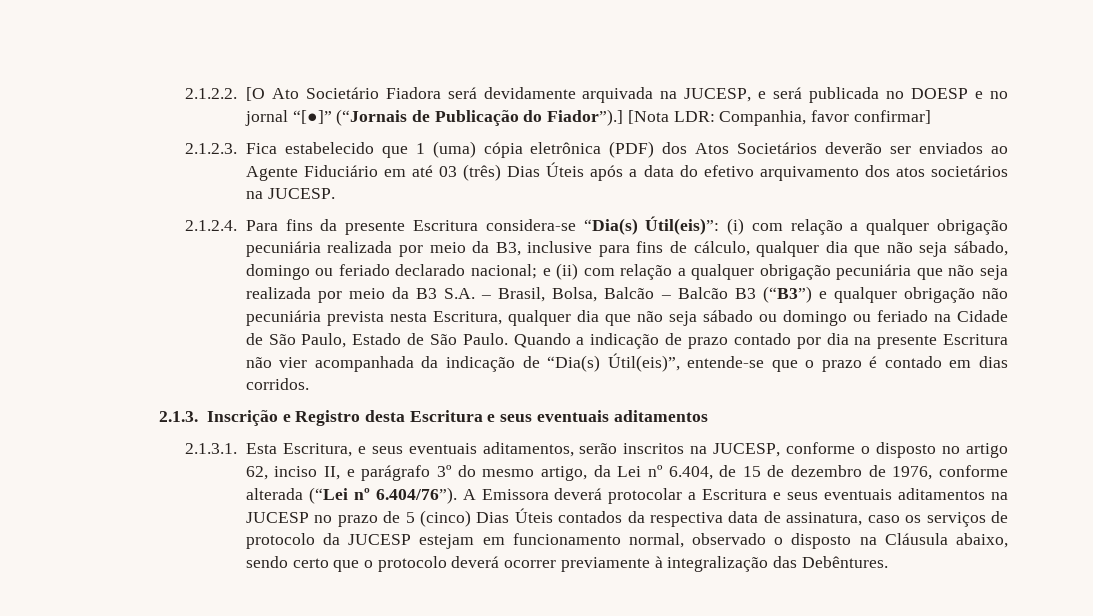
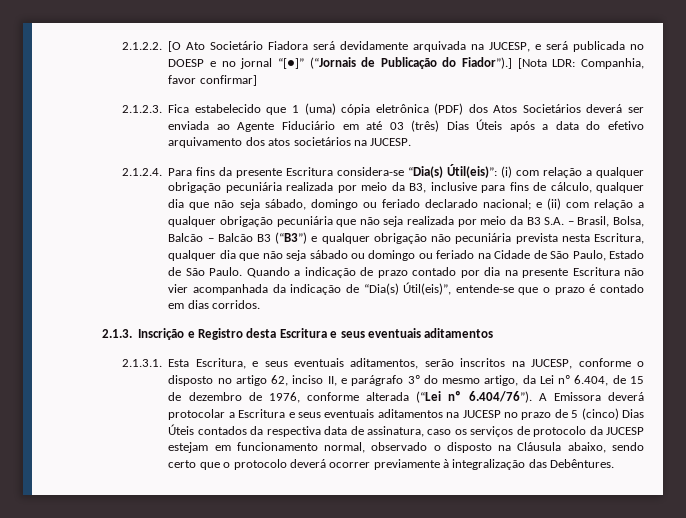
- 2.1.2.3. Fica estabelecido que 1 (uma) cópia eletrônica (PDF) dos Atos Societários deverão ser enviados ao Agente Fiduciário em até 03 (três) Dias Úteis após a data do efetivo arquivamento dos atos societários na JUCESP.
+ 2.1.2.3. Fica estabelecido que 1 (uma) cópia eletrônica (PDF) dos Atos Societários deverá ser enviada ao Agente Fiduciário em até 03 (três) Dias Úteis após a data do efetivo arquivamento dos atos societários na JUCESP.

